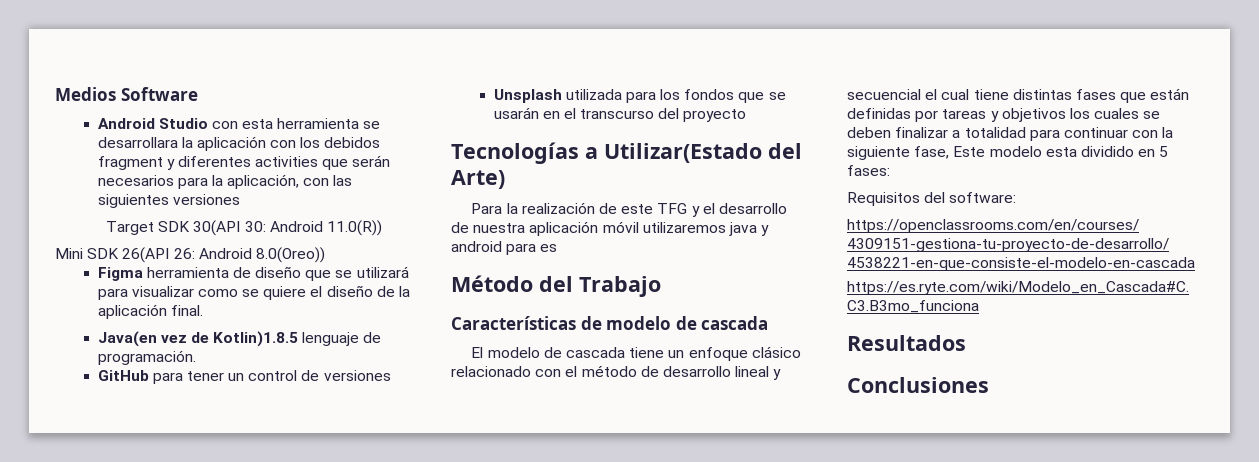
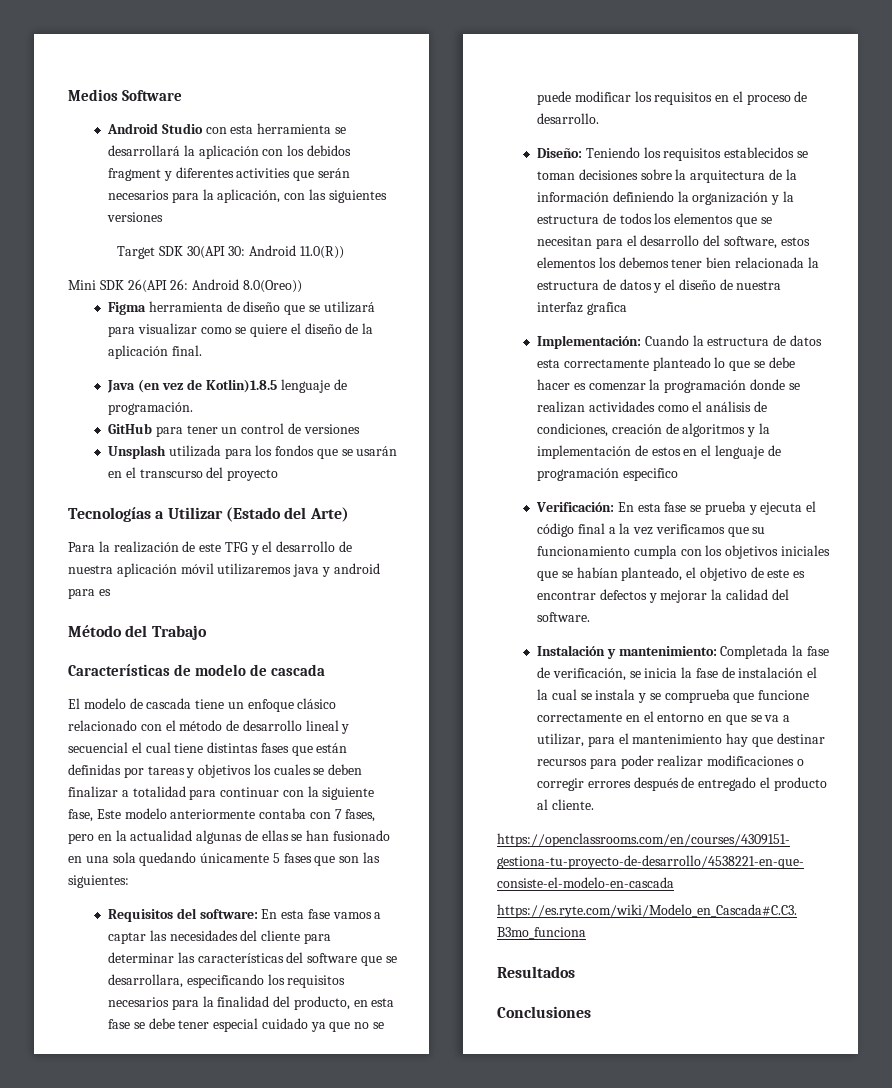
- Android Studio con esta herramienta se desarrollara la aplicación con los debidos fragment y diferentes activities que serán necesarios para la aplicación, con las siguientes versiones
+ Android Studio con esta herramienta se desarrollará la aplicación con los debidos fragment y diferentes activities que serán necesarios para la aplicación, con las siguientes versiones
- Java(en vez de Kotlin)1.8.5 lenguaje de programación.
+ Java (en vez de Kotlin)1.8.5 lenguaje de programación.
- Tecnologías a Utilizar(Estado del Arte)
+ Tecnologías a Utilizar (Estado del Arte)
- El modelo de cascada tiene un enfoque clásico relacionado con el método de desarrollo lineal y secuencial el cual tiene distintas fases que están definidas por tareas y objetivos los cuales se deben finalizar a totalidad para continuar con la siguiente fase, Este modelo esta dividido en 5 fases:
- Requisitos del software:
+ El modelo de cascada tiene un enfoque clásico relacionado con el método de desarrollo lineal y secuencial el cual tiene distintas fases que están definidas por tareas y objetivos los cuales se deben finalizar a totalidad para continuar con la siguiente fase, Este modelo anteriormente contaba con 7 fases, pero en la actualidad algunas de ellas se han fusionado en una sola quedando únicamente 5 fases que son las siguientes:
+ Requisitos del software: En esta fase vamos a captar las necesidades del cliente para determinar las características del software que se desarrollara, especificando los requisitos necesarios para la finalidad del producto, en esta fase se debe tener especial cuidado ya que no se puede modificar los requisitos en el proceso de desarrollo.
+ Diseño: Teniendo los requisitos establecidos se toman decisiones sobre la arquitectura de la información definiendo la organización y la estructura de todos los elementos que se necesitan para el desarrollo del software, estos elementos los debemos tener bien relacionada la estructura de datos y el diseño de nuestra interfaz grafica
+ Implementación: Cuando la estructura de datos esta correctamente planteado lo que se debe hacer es comenzar la programación donde se realizan actividades como el análisis de condiciones, creación de algoritmos y la implementación de estos en el lenguaje de programación especifico
+ Verificación: En esta fase se prueba y ejecuta el código final a la vez verificamos que su funcionamiento cumpla con los objetivos iniciales que se habían planteado, el objetivo de este es encontrar defectos y mejorar la calidad del software.
+ Instalación y mantenimiento: Completada la fase de verificación, se inicia la fase de instalación el la cual se instala y se comprueba que funcione correctamente en el entorno en que se va a utilizar, para el mantenimiento hay que destinar recursos para poder realizar modificaciones o corregir errores después de entregado el producto al cliente.

